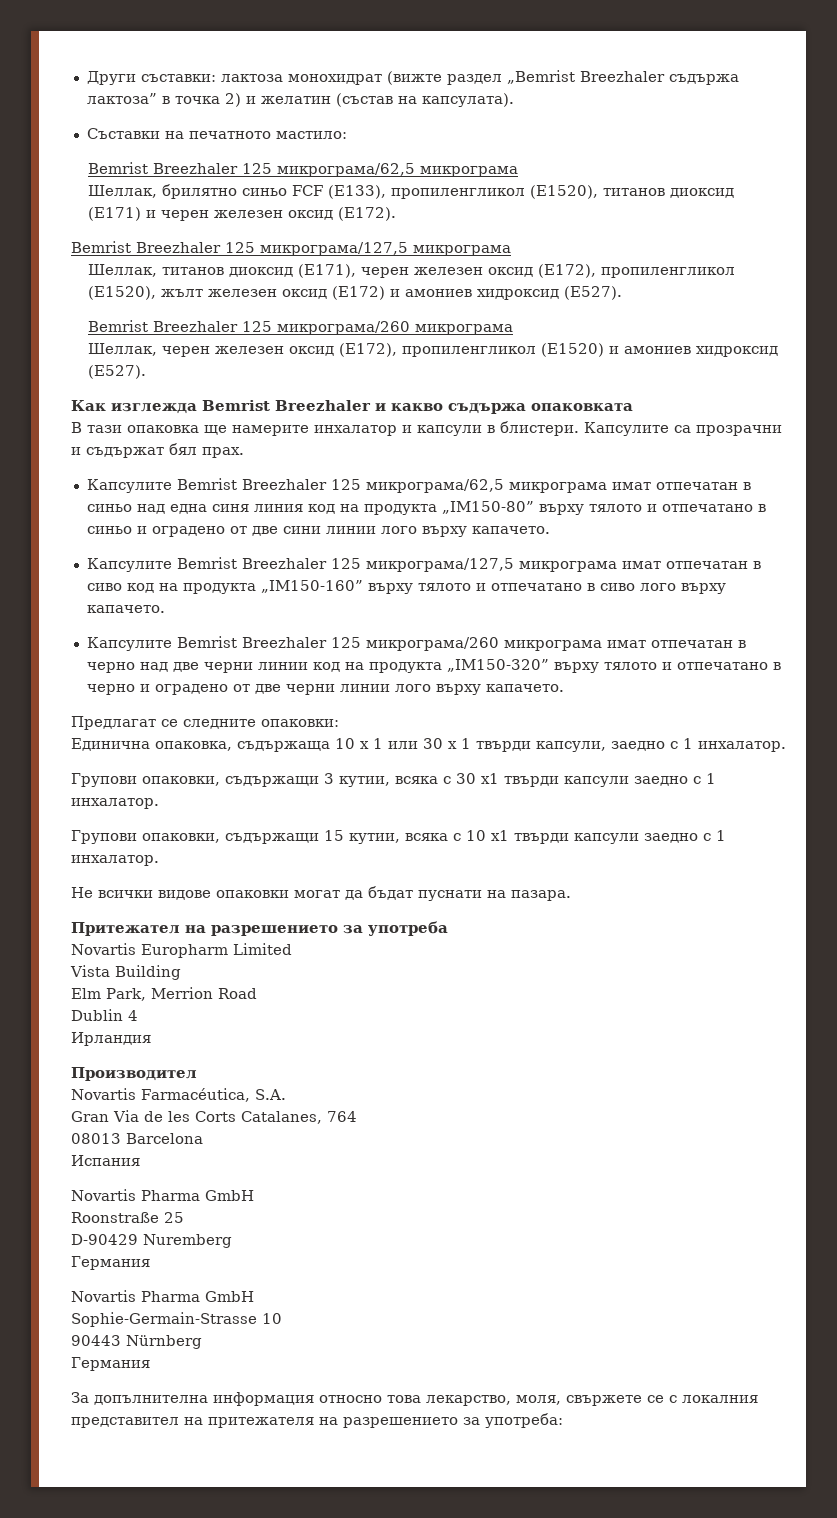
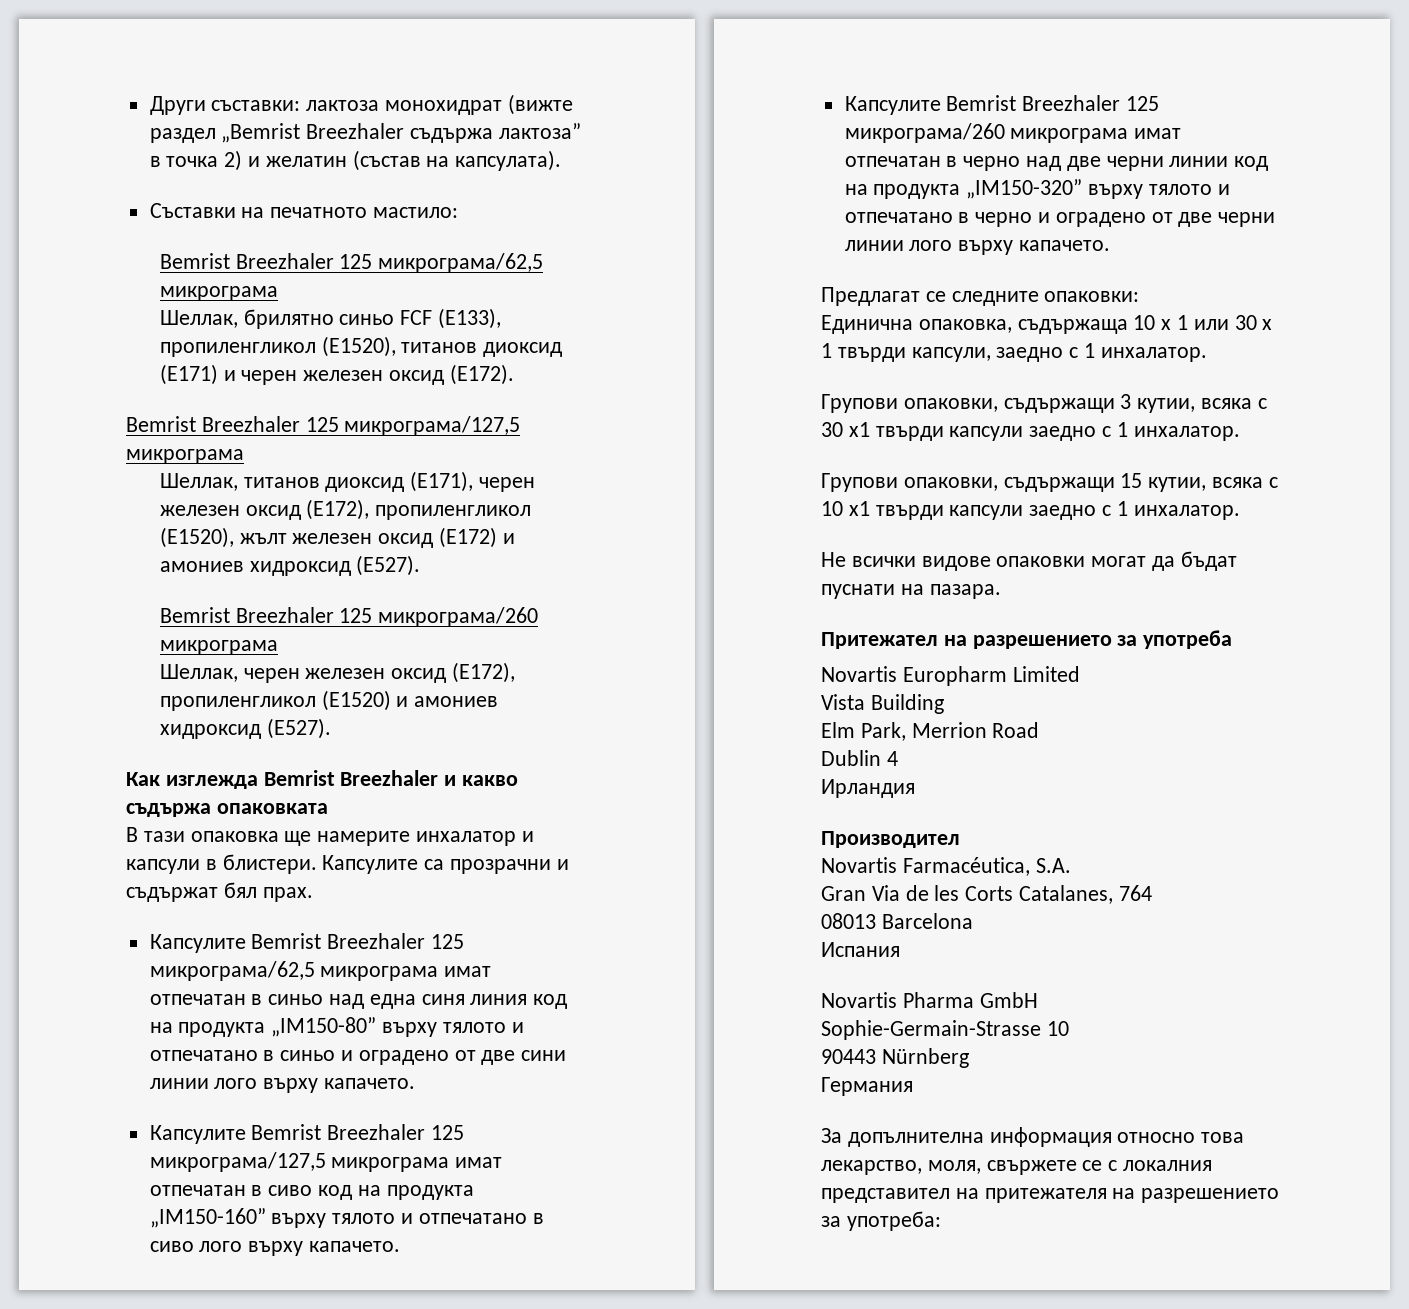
- Roonstraße 25
- D-90429 Nuremberg
- Германия
- Novartis Pharma GmbH

